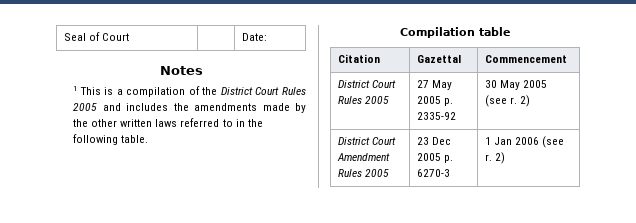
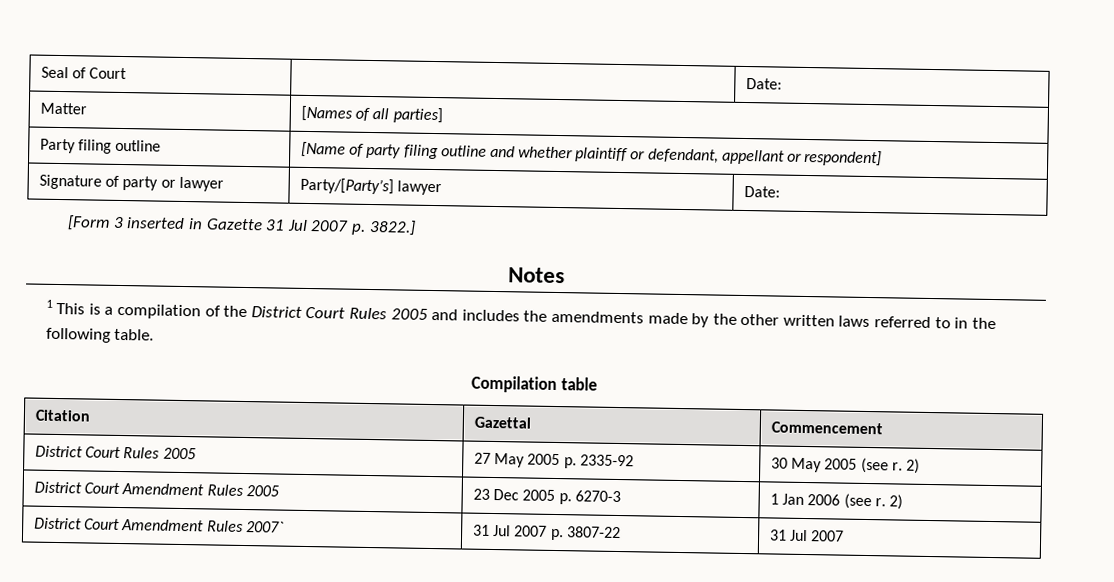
+ Matter | [Names of all parties]
+ Party filing outline | [Name of party filing outline and whether plaintiff or defendant, appellant or respondent]
+ Signature of party or lawyer | Party/[Party’s] lawyer | Date:
+ [Form 3 inserted in Gazette 31 Jul 2007 p. 3822.]
+ District Court Amendment Rules 2007` | 31 Jul 2007 p. 3807-22 | 31 Jul 2007

